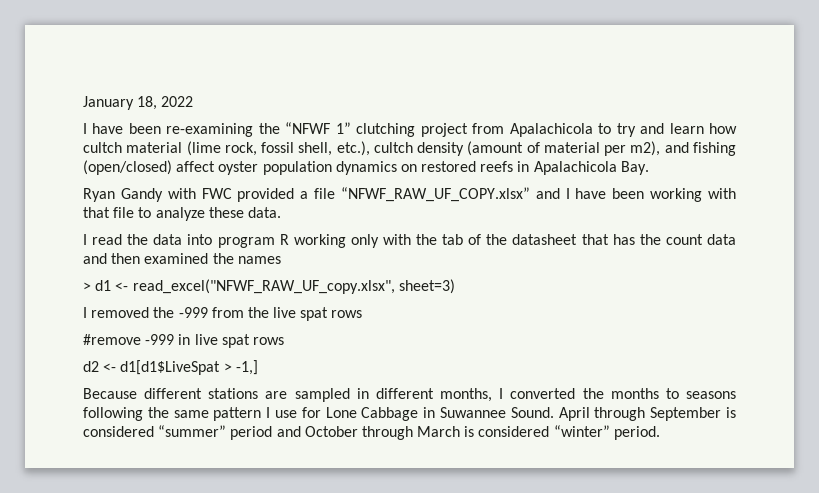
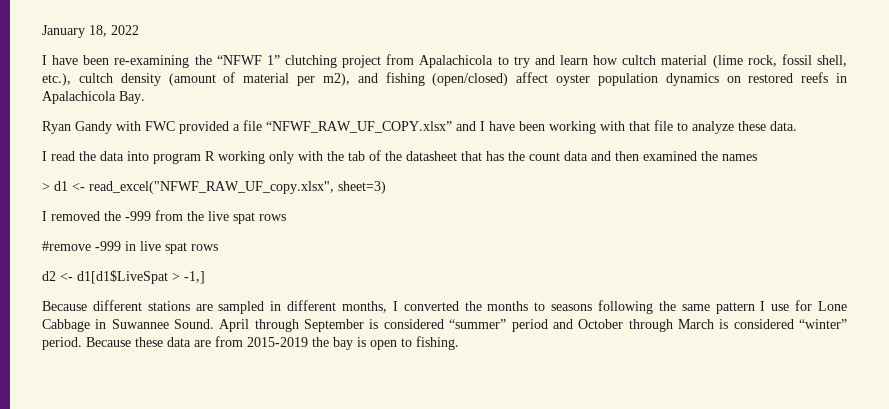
+ Because these data are from 2015-2019 the bay is open to fishing.

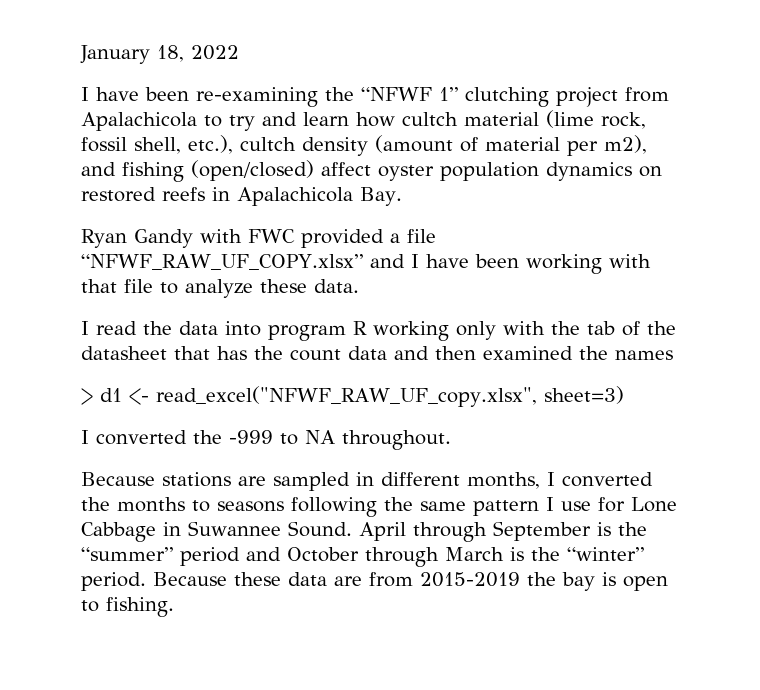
- I removed the -999 from the live spat rows
- #remove -999 in live spat rows
- d2 <- d1[d1$LiveSpat > -1,]
- Because different stations are sampled in different months, I converted the months to seasons following the same pattern I use for Lone Cabbage in Suwannee Sound.
+ I converted the -999 to NA throughout.
+ Because stations are sampled in different months, I converted the months to seasons following the same pattern I use for Lone Cabbage in Suwannee Sound.
- April through September is considered “summer” period and October through March is considered “winter” period.
+ April through September is the “summer” period and October through March is the “winter” period.

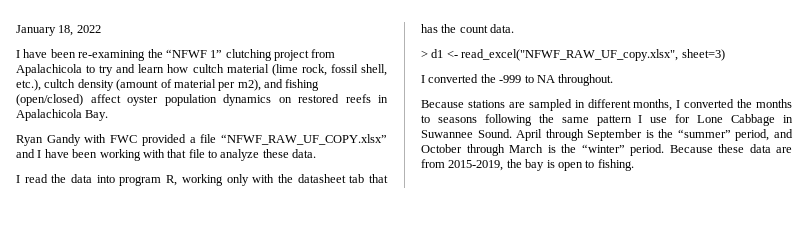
- I read the data into program R working only with the tab of the datasheet that has the count data and then examined the names
+ I read the data into program R, working only with the datasheet tab that has the count data.
- April through September is the “summer” period and October through March is the “winter” period.
+ April through September is the “summer” period, and October through March is the “winter” period.
- Because these data are from 2015-2019 the bay is open to fishing.
+ Because these data are from 2015-2019, the bay is open to fishing.

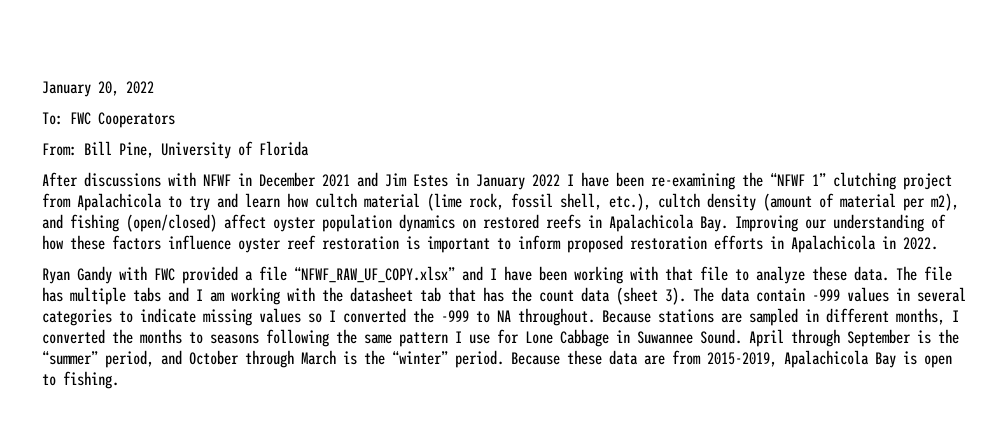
- January 18, 2022
+ January 20, 2022
- I have been re-examining the “NFWF 1” clutching project from Apalachicola to try and learn how cultch material (lime rock, fossil shell, etc.), cultch density (amount of material per m2), and fishing (open/closed) affect oyster population dynamics on restored reefs in Apalachicola Bay.
+ To: FWC Cooperators
+ From: Bill Pine, University of Florida
+ After discussions with NFWF in December 2021 and Jim Estes in January 2022 I have been re-examining the “NFWF 1” clutching project from Apalachicola to try and learn how cultch material (lime rock, fossil shell, etc.), cultch density (amount of material per m2), and fishing (open/closed) affect oyster population dynamics on restored reefs in Apalachicola Bay. Improving our understanding of how these factors influence oyster reef restoration is important to inform proposed restoration efforts in Apalachicola in 2022.
- Ryan Gandy with FWC provided a file “NFWF_RAW_UF_COPY.xlsx” and I have been working with that file to analyze these data.
- I read the data into program R, working only with the datasheet tab that has the count data.
- > d1 <- read_excel("NFWF_RAW_UF_copy.xlsx", sheet=3)
- I converted the -999 to NA throughout.
- Because stations are sampled in different months, I converted the months to seasons following the same pattern I use for Lone Cabbage in Suwannee Sound.
+ Ryan Gandy with FWC provided a file “NFWF_RAW_UF_COPY.xlsx” and I have been working with that file to analyze these data. The file has multiple tabs and I am working with the datasheet tab that has the count data (sheet 3). The data contain -999 values in several categories to indicate missing values so I converted the -999 to NA throughout. Because stations are sampled in different months, I converted the months to seasons following the same pattern I use for Lone Cabbage in Suwannee Sound.
- Because these data are from 2015-2019, the bay is open to fishing.
+ Because these data are from 2015-2019, Apalachicola Bay is open to fishing.

